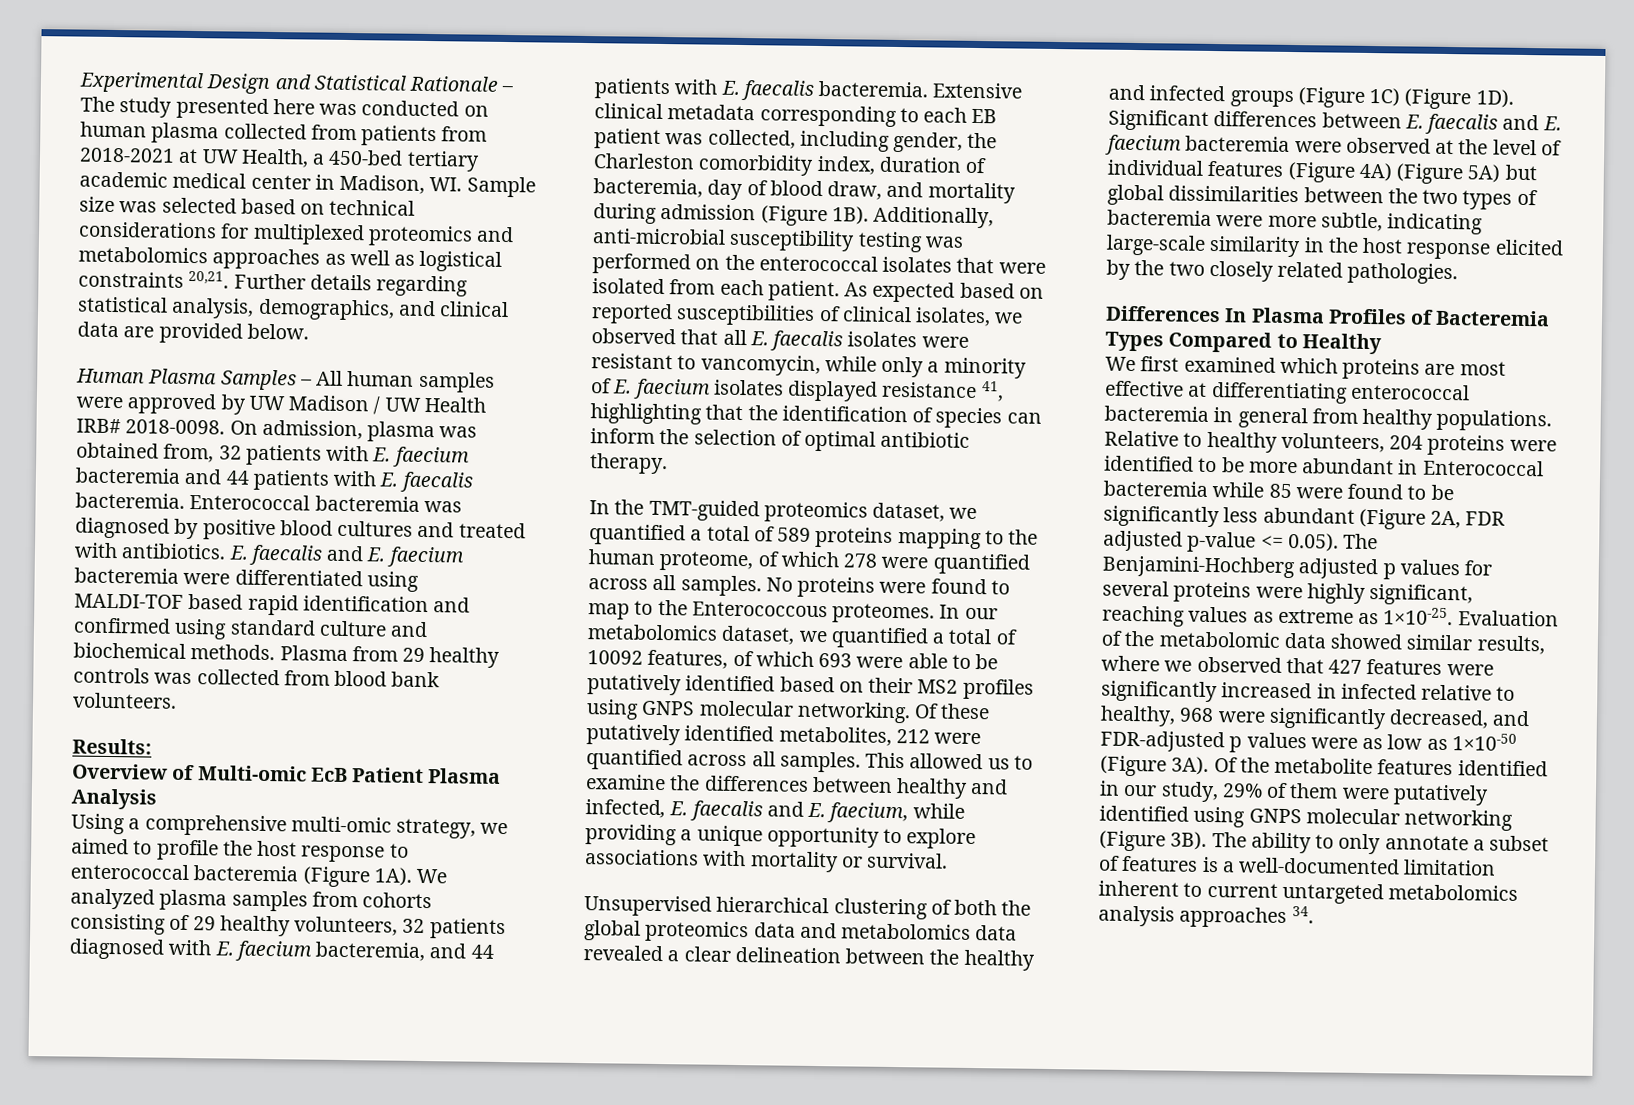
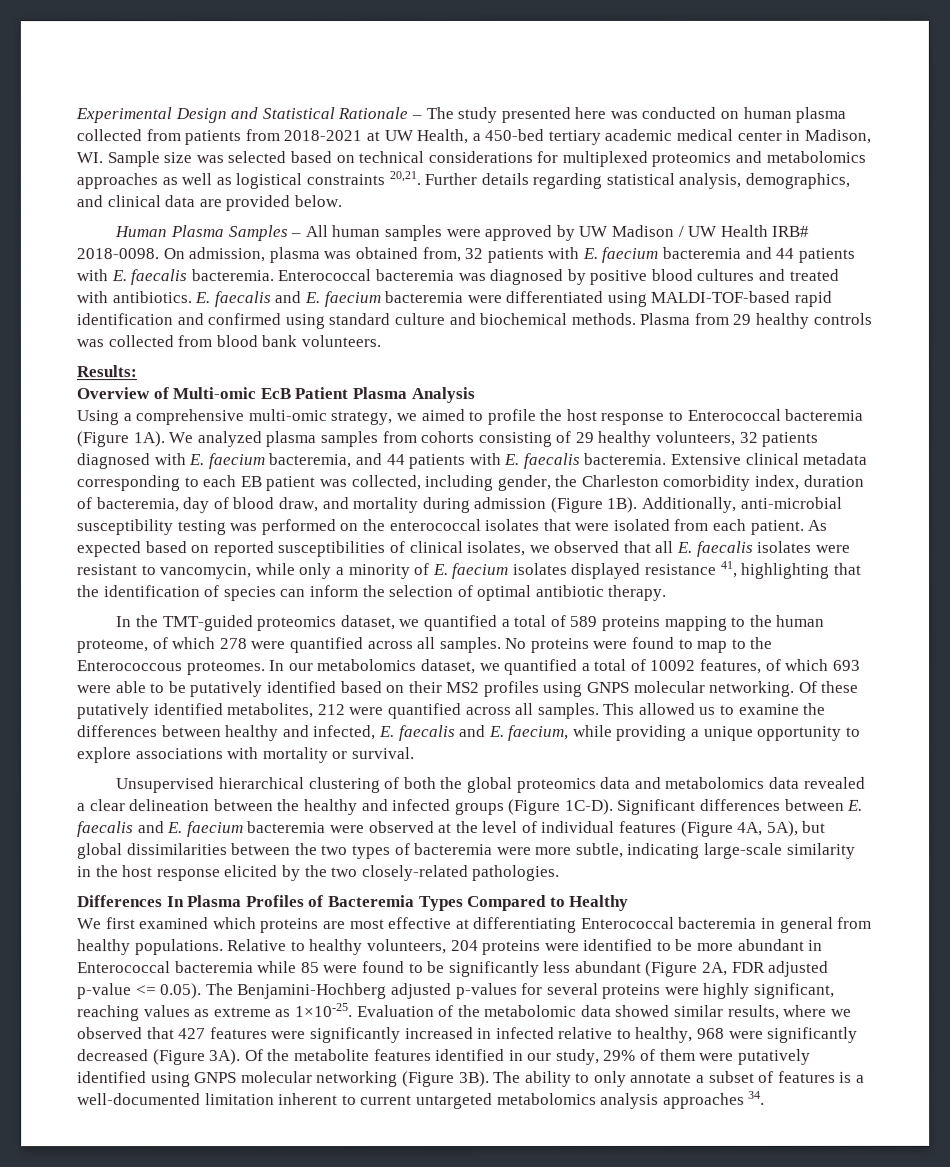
- E. faecalis and E. faecium bacteremia were differentiated using MALDI-TOF based rapid identification and confirmed using standard culture and biochemical methods.
+ E. faecalis and E. faecium bacteremia were differentiated using MALDI-TOF-based rapid identification and confirmed using standard culture and biochemical methods.
- Using a comprehensive multi-omic strategy, we aimed to profile the host response to enterococcal bacteremia (Figure 1A).
+ Using a comprehensive multi-omic strategy, we aimed to profile the host response to Enterococcal bacteremia (Figure 1A).
- Unsupervised hierarchical clustering of both the global proteomics data and metabolomics data revealed a clear delineation between the healthy and infected groups (Figure 1C) (Figure 1D).
+ Unsupervised hierarchical clustering of both the global proteomics data and metabolomics data revealed a clear delineation between the healthy and infected groups (Figure 1C-D).
- Significant differences between E. faecalis and E. faecium bacteremia were observed at the level of individual features (Figure 4A) (Figure 5A) but global dissimilarities between the two types of bacteremia were more subtle, indicating large-scale similarity in the host response elicited by the two closely related pathologies.
+ Significant differences between E. faecalis and E. faecium bacteremia were observed at the level of individual features (Figure 4A, 5A), but global dissimilarities between the two types of bacteremia were more subtle, indicating large-scale similarity in the host response elicited by the two closely-related pathologies.
- We first examined which proteins are most effective at differentiating enterococcal bacteremia in general from healthy populations.
+ We first examined which proteins are most effective at differentiating Enterococcal bacteremia in general from healthy populations.
- Relative to healthy volunteers, 204 proteins were identified to be more abundant in Enterococcal bacteremia while 85 were found to be significantly less abundant (Figure 2A, FDR adjusted p-value <= 0.05). The Benjamini-Hochberg adjusted p values for several proteins were highly significant, reaching values as extreme as 1×10-25.
+ Relative to healthy volunteers, 204 proteins were identified to be more abundant in Enterococcal bacteremia while 85 were found to be significantly less abundant (Figure 2A, FDR adjusted p-value <= 0.05). The Benjamini-Hochberg adjusted p-values for several proteins were highly significant, reaching values as extreme as 1×10-25.
- Evaluation of the metabolomic data showed similar results, where we observed that 427 features were significantly increased in infected relative to healthy, 968 were significantly decreased, and FDR-adjusted p values were as low as 1×10-50 (Figure 3A).
+ Evaluation of the metabolomic data showed similar results, where we observed that 427 features were significantly increased in infected relative to healthy, 968 were significantly decreased (Figure 3A).

